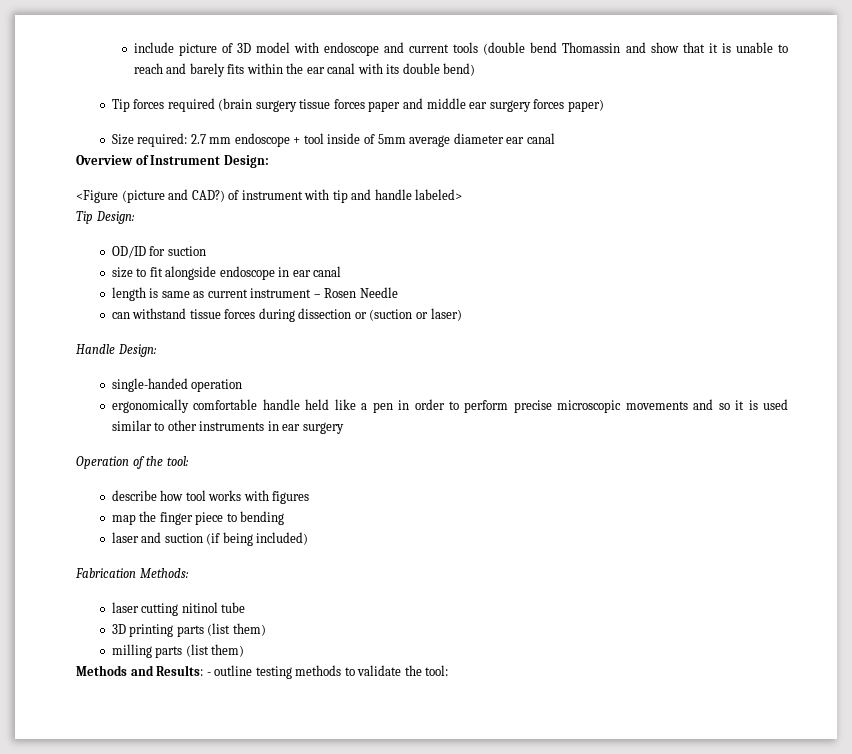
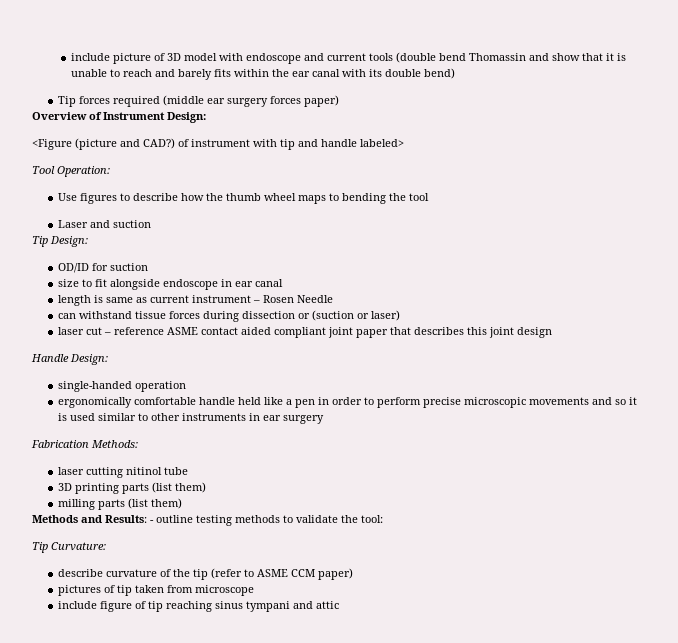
- Tip forces required (brain surgery tissue forces paper and middle ear surgery forces paper)
- Size required: 2.7 mm endoscope + tool inside of 5mm average diameter ear canal
+ Tip forces required (middle ear surgery forces paper)
+ Tool Operation:
+ Use figures to describe how the thumb wheel maps to bending the tool
+ Laser and suction
+ laser cut – reference ASME contact aided compliant joint paper that describes this joint design
- Operation of the tool:
- describe how tool works with figures
- map the finger piece to bending
- laser and suction (if being included)
+ Tip Curvature:
+ describe curvature of the tip (refer to ASME CCM paper)
+ pictures of tip taken from microscope
+ include figure of tip reaching sinus tympani and attic

